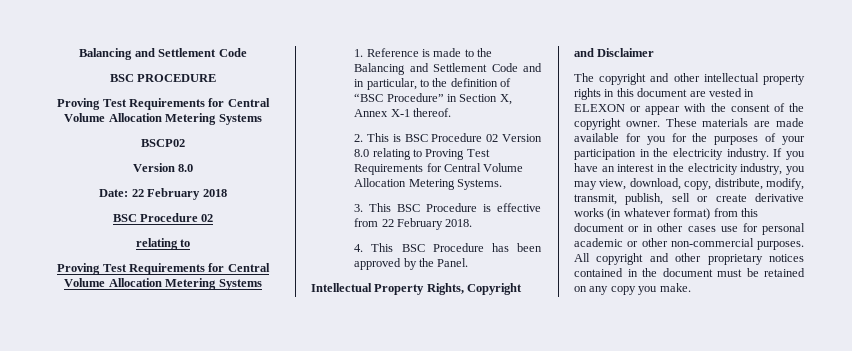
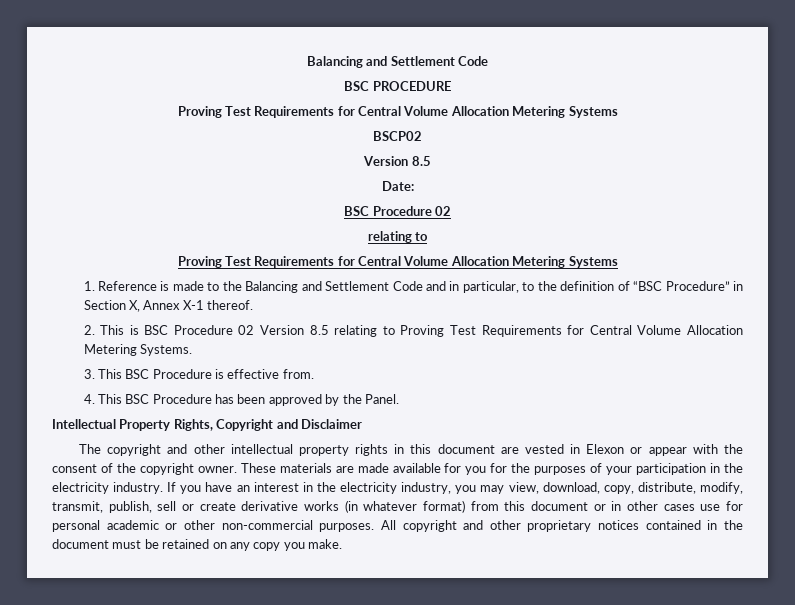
  BSCP02
- Version 8.0
+ Version 8.5
- Date: 22 February 2018
+ Date:
- 2. This is BSC Procedure 02 Version 8.0 relating to Proving Test Requirements for Central Volume Allocation Metering Systems.
+ 2. This is BSC Procedure 02 Version 8.5 relating to Proving Test Requirements for Central Volume Allocation Metering Systems.
- 3. This BSC Procedure is effective from 22 February 2018.
+ 3. This BSC Procedure is effective from.
- The copyright and other intellectual property rights in this document are vested in ELEXON or appear with the consent of the copyright owner.
+ The copyright and other intellectual property rights in this document are vested in Elexon or appear with the consent of the copyright owner.

